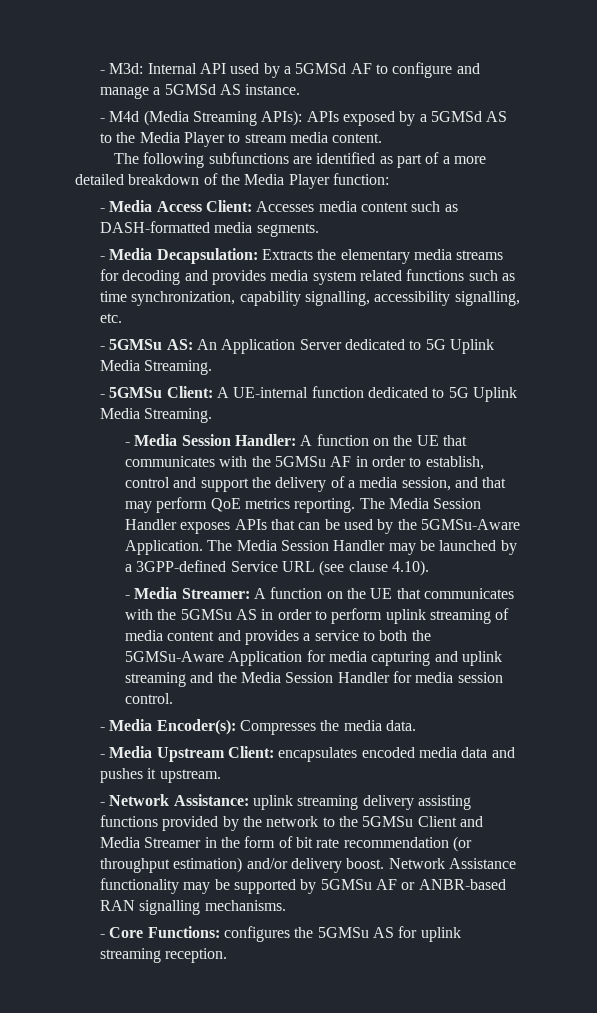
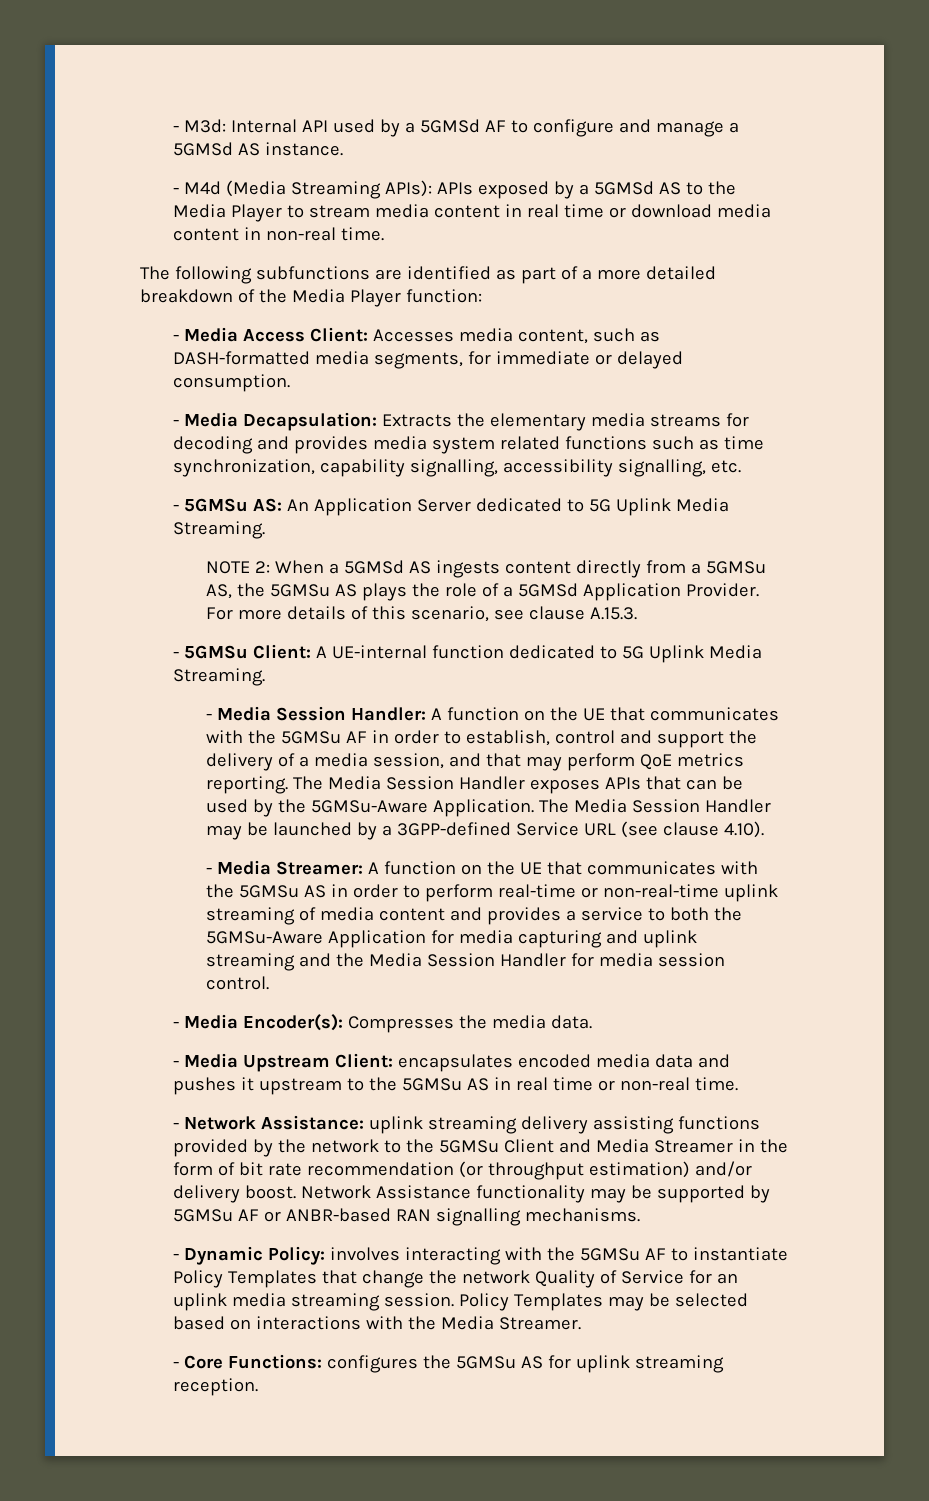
- - M4d (Media Streaming APIs): APIs exposed by a 5GMSd AS to the Media Player to stream media content.
+ - M4d (Media Streaming APIs): APIs exposed by a 5GMSd AS to the Media Player to stream media content in real time or download media content in non-real time.
- - Media Access Client: Accesses media content such as DASH-formatted media segments.
+ - Media Access Client: Accesses media content, such as DASH-formatted media segments, for immediate or delayed consumption.
+ NOTE 2: When a 5GMSd AS ingests content directly from a 5GMSu AS, the 5GMSu AS plays the role of a 5GMSd Application Provider. For more details of this scenario, see clause A.15.3.
- - Media Streamer: A function on the UE that communicates with the 5GMSu AS in order to perform uplink streaming of media content and provides a service to both the 5GMSu-Aware Application for media capturing and uplink streaming and the Media Session Handler for media session control.
+ - Media Streamer: A function on the UE that communicates with the 5GMSu AS in order to perform real-time or non-real-time uplink streaming of media content and provides a service to both the 5GMSu-Aware Application for media capturing and uplink streaming and the Media Session Handler for media session control.
- - Media Upstream Client: encapsulates encoded media data and pushes it upstream.
+ - Media Upstream Client: encapsulates encoded media data and pushes it upstream to the 5GMSu AS in real time or non-real time.
+ - Dynamic Policy: involves interacting with the 5GMSu AF to instantiate Policy Templates that change the network Quality of Service for an uplink media streaming session. Policy Templates may be selected based on interactions with the Media Streamer.

